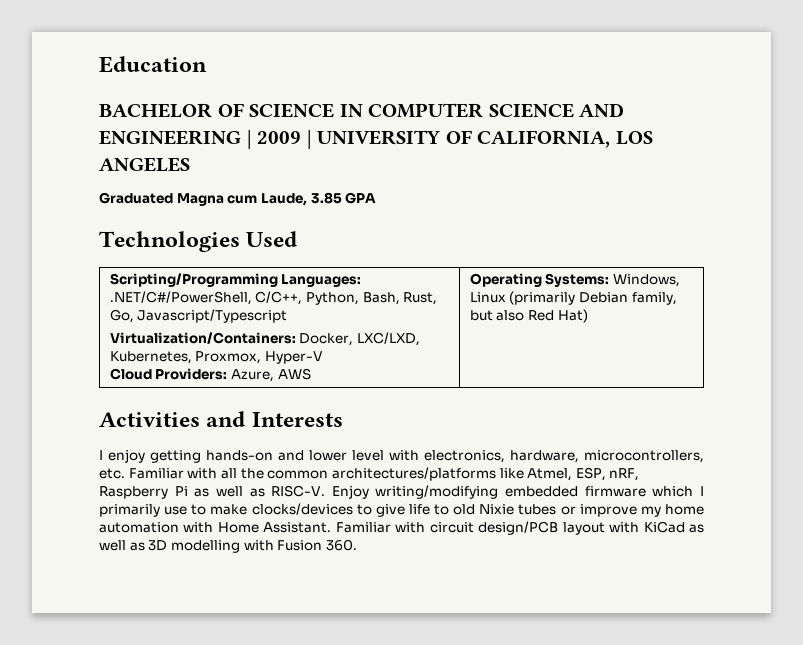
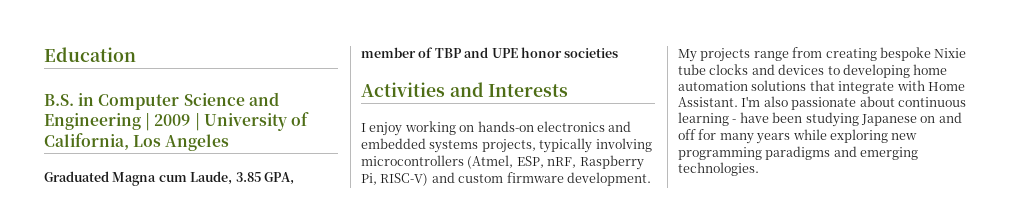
- BACHELOR OF SCIENCE IN COMPUTER SCIENCE AND ENGINEERING | 2009 | UNIVERSITY OF CALIFORNIA, LOS ANGELES
+ B.S. in Computer Science and Engineering | 2009 | University of California, Los Angeles
- Graduated Magna cum Laude, 3.85 GPA
- Technologies Used
- Scripting/Programming Languages: .NET/C#/PowerShell, C/C++, Python, Bash, Rust, Go, Javascript/Typescript
- Virtualization/Containers: Docker, LXC/LXD, Kubernetes, Proxmox, Hyper-V
- Cloud Providers: Azure, AWS | Operating Systems: Windows, Linux (primarily Debian family, but also Red Hat)
+ Graduated Magna cum Laude, 3.85 GPA, member of TBP and UPE honor societies
- I enjoy getting hands-on and lower level with electronics, hardware, microcontrollers, etc. Familiar with all the common architectures/platforms like Atmel, ESP, nRF, Raspberry Pi as well as RISC-V. Enjoy writing/modifying embedded firmware which I primarily use to make clocks/devices to give life to old Nixie tubes or improve my home automation with Home Assistant. Familiar with circuit design/PCB layout with KiCad as well as 3D modelling with Fusion 360.
+ I enjoy working on hands-on electronics and embedded systems projects, typically involving microcontrollers (Atmel, ESP, nRF, Raspberry Pi, RISC-V) and custom firmware development. My projects range from creating bespoke Nixie tube clocks and devices to developing home automation solutions that integrate with Home Assistant. I'm also passionate about continuous learning - have been studying Japanese on and off for many years while exploring new programming paradigms and emerging technologies.

